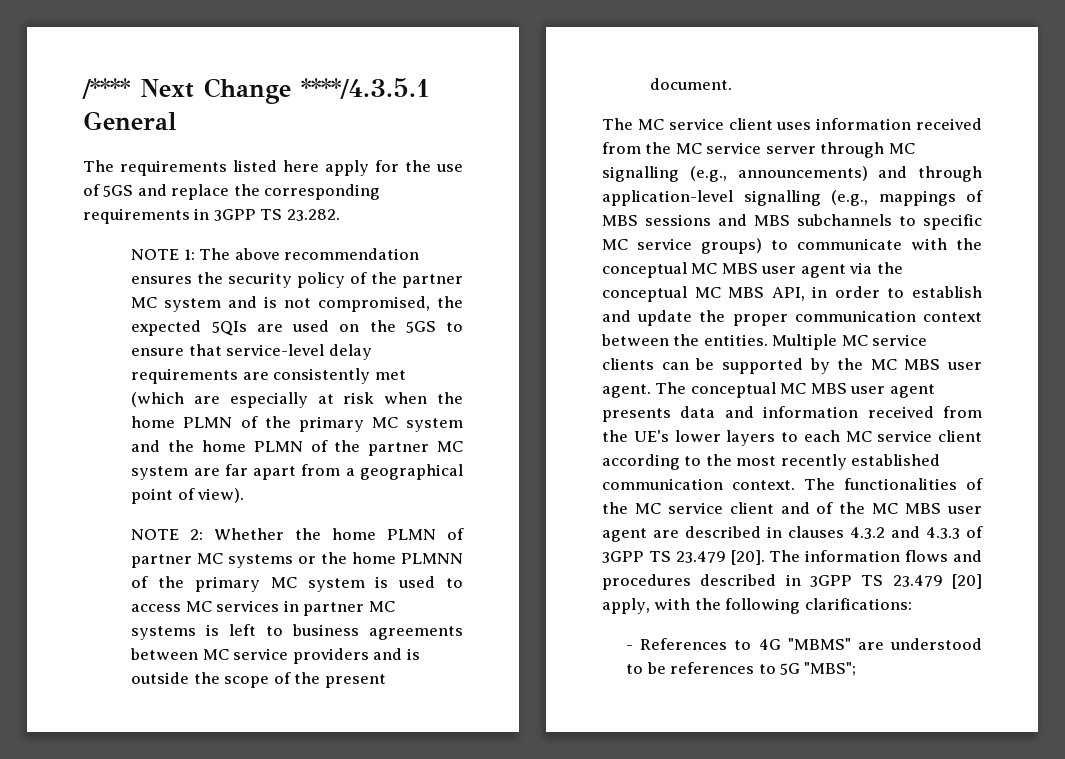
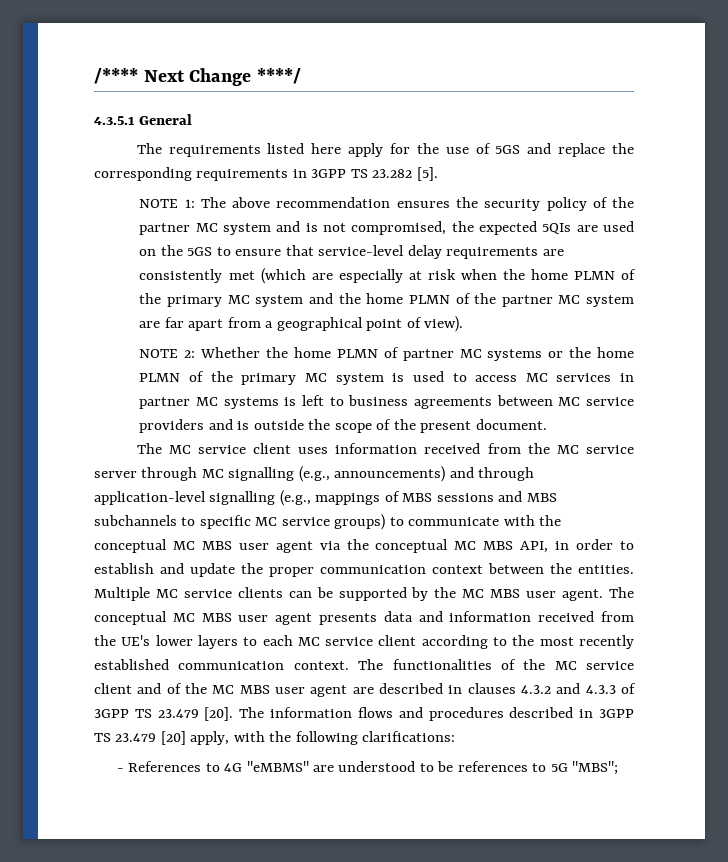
- /**** Next Change ****/4.3.5.1 General
+ /**** Next Change ****/
+ 4.3.5.1 General
- The requirements listed here apply for the use of 5GS and replace the corresponding requirements in 3GPP TS 23.282.
+ The requirements listed here apply for the use of 5GS and replace the corresponding requirements in 3GPP TS 23.282 [5].
- NOTE 2: Whether the home PLMN of partner MC systems or the home PLMNN of the primary MC system is used to access MC services in partner MC systems is left to business agreements between MC service providers and is outside the scope of the present document.
+ NOTE 2: Whether the home PLMN of partner MC systems or the home PLMN of the primary MC system is used to access MC services in partner MC systems is left to business agreements between MC service providers and is outside the scope of the present document.
- - References to 4G "MBMS" are understood to be references to 5G "MBS";
+ - References to 4G "eMBMS" are understood to be references to 5G "MBS";

